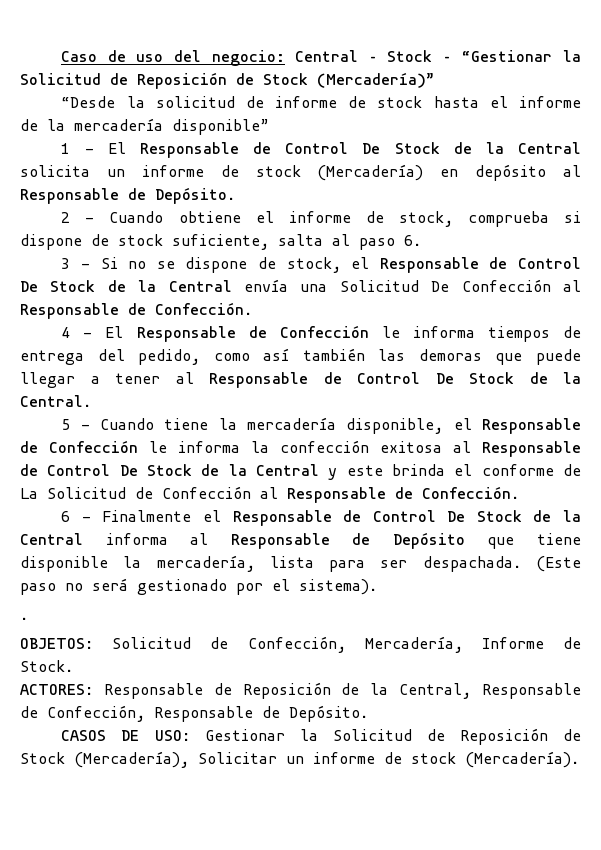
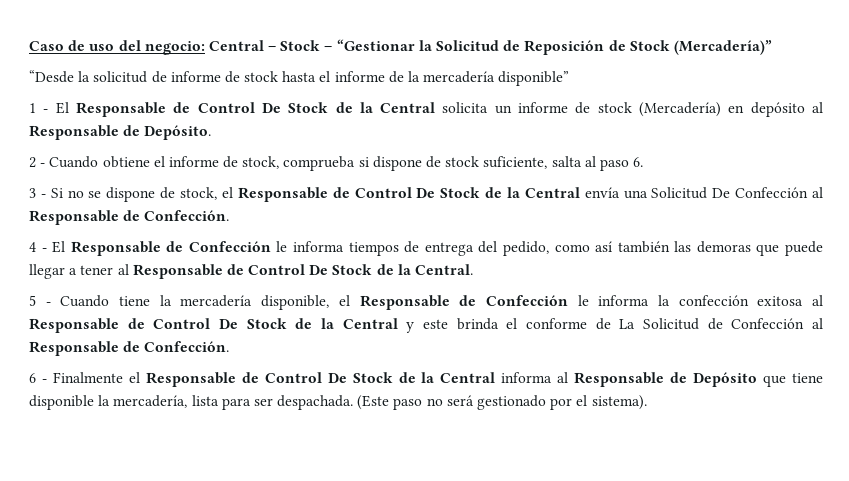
- .
- OBJETOS: Solicitud de Confección, Mercadería, Informe de Stock.
- ACTORES: Responsable de Reposición de la Central, Responsable de Confección, Responsable de Depósito.
- CASOS DE USO: Gestionar la Solicitud de Reposición de Stock (Mercadería), Solicitar un informe de stock (Mercadería).

